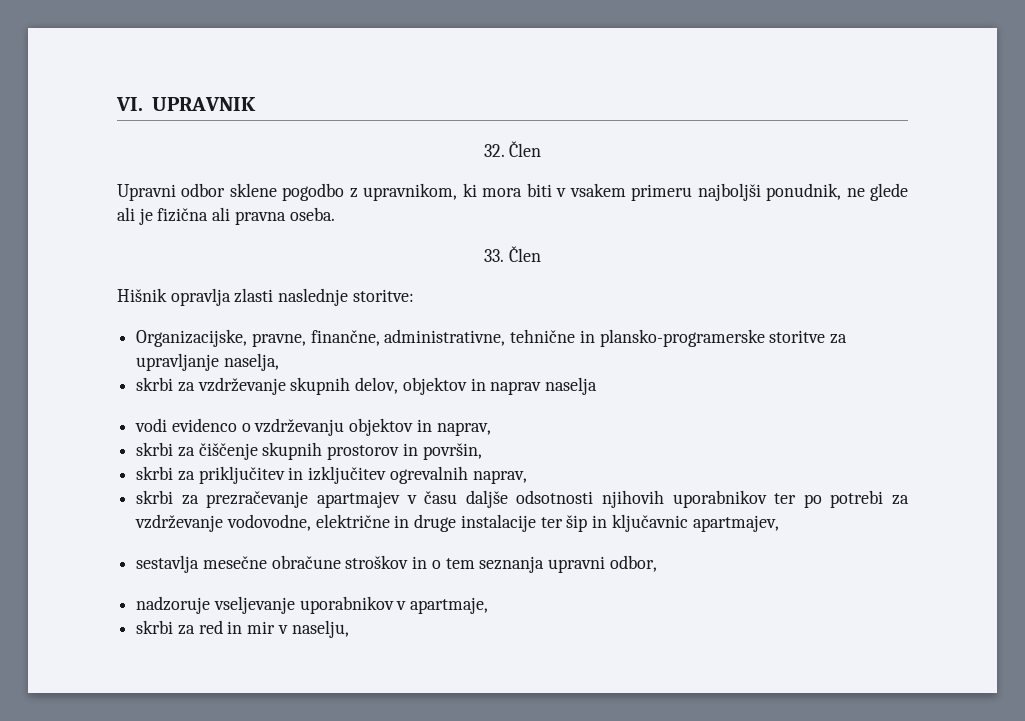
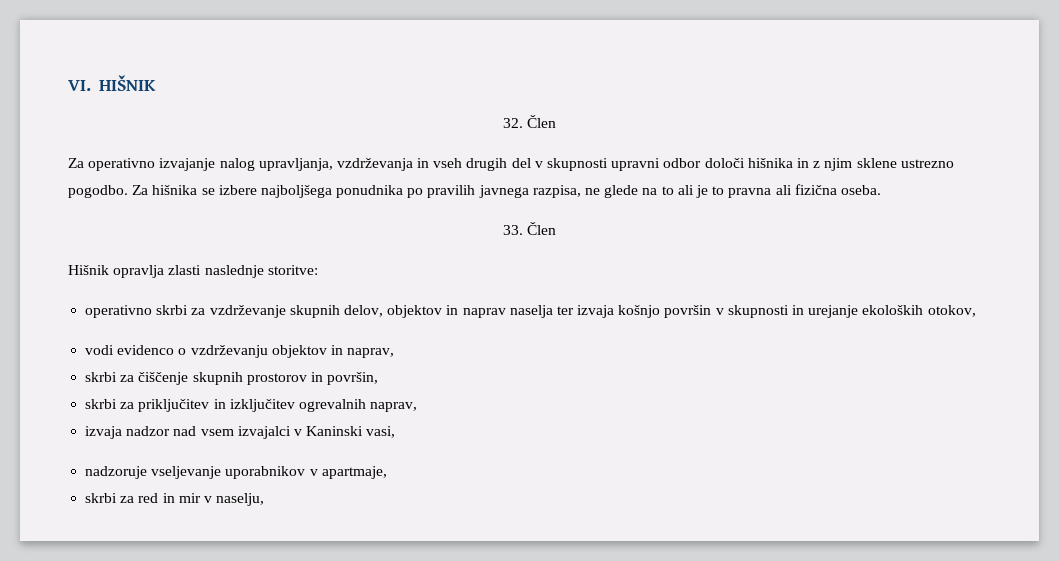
- VI. UPRAVNIK
+ VI. HIŠNIK
- Upravni odbor sklene pogodbo z upravnikom, ki mora biti v vsakem primeru najboljši ponudnik, ne glede ali je fizična ali pravna oseba.
+ Za operativno izvajanje nalog upravljanja, vzdrževanja in vseh drugih del v skupnosti upravni odbor določi hišnika in z njim sklene ustrezno pogodbo. Za hišnika se izbere najboljšega ponudnika po pravilih javnega razpisa, ne glede na to ali je to pravna ali fizična oseba.
- Organizacijske, pravne, finančne, administrativne, tehnične in plansko-programerske storitve za upravljanje naselja,
- skrbi za vzdrževanje skupnih delov, objektov in naprav naselja
+ operativno skrbi za vzdrževanje skupnih delov, objektov in naprav naselja ter izvaja košnjo površin v skupnosti in urejanje ekoloških otokov,
- skrbi za prezračevanje apartmajev v času daljše odsotnosti njihovih uporabnikov ter po potrebi za vzdrževanje vodovodne, električne in druge instalacije ter šip in ključavnic apartmajev,
- sestavlja mesečne obračune stroškov in o tem seznanja upravni odbor,
+ izvaja nadzor nad vsem izvajalci v Kaninski vasi,

